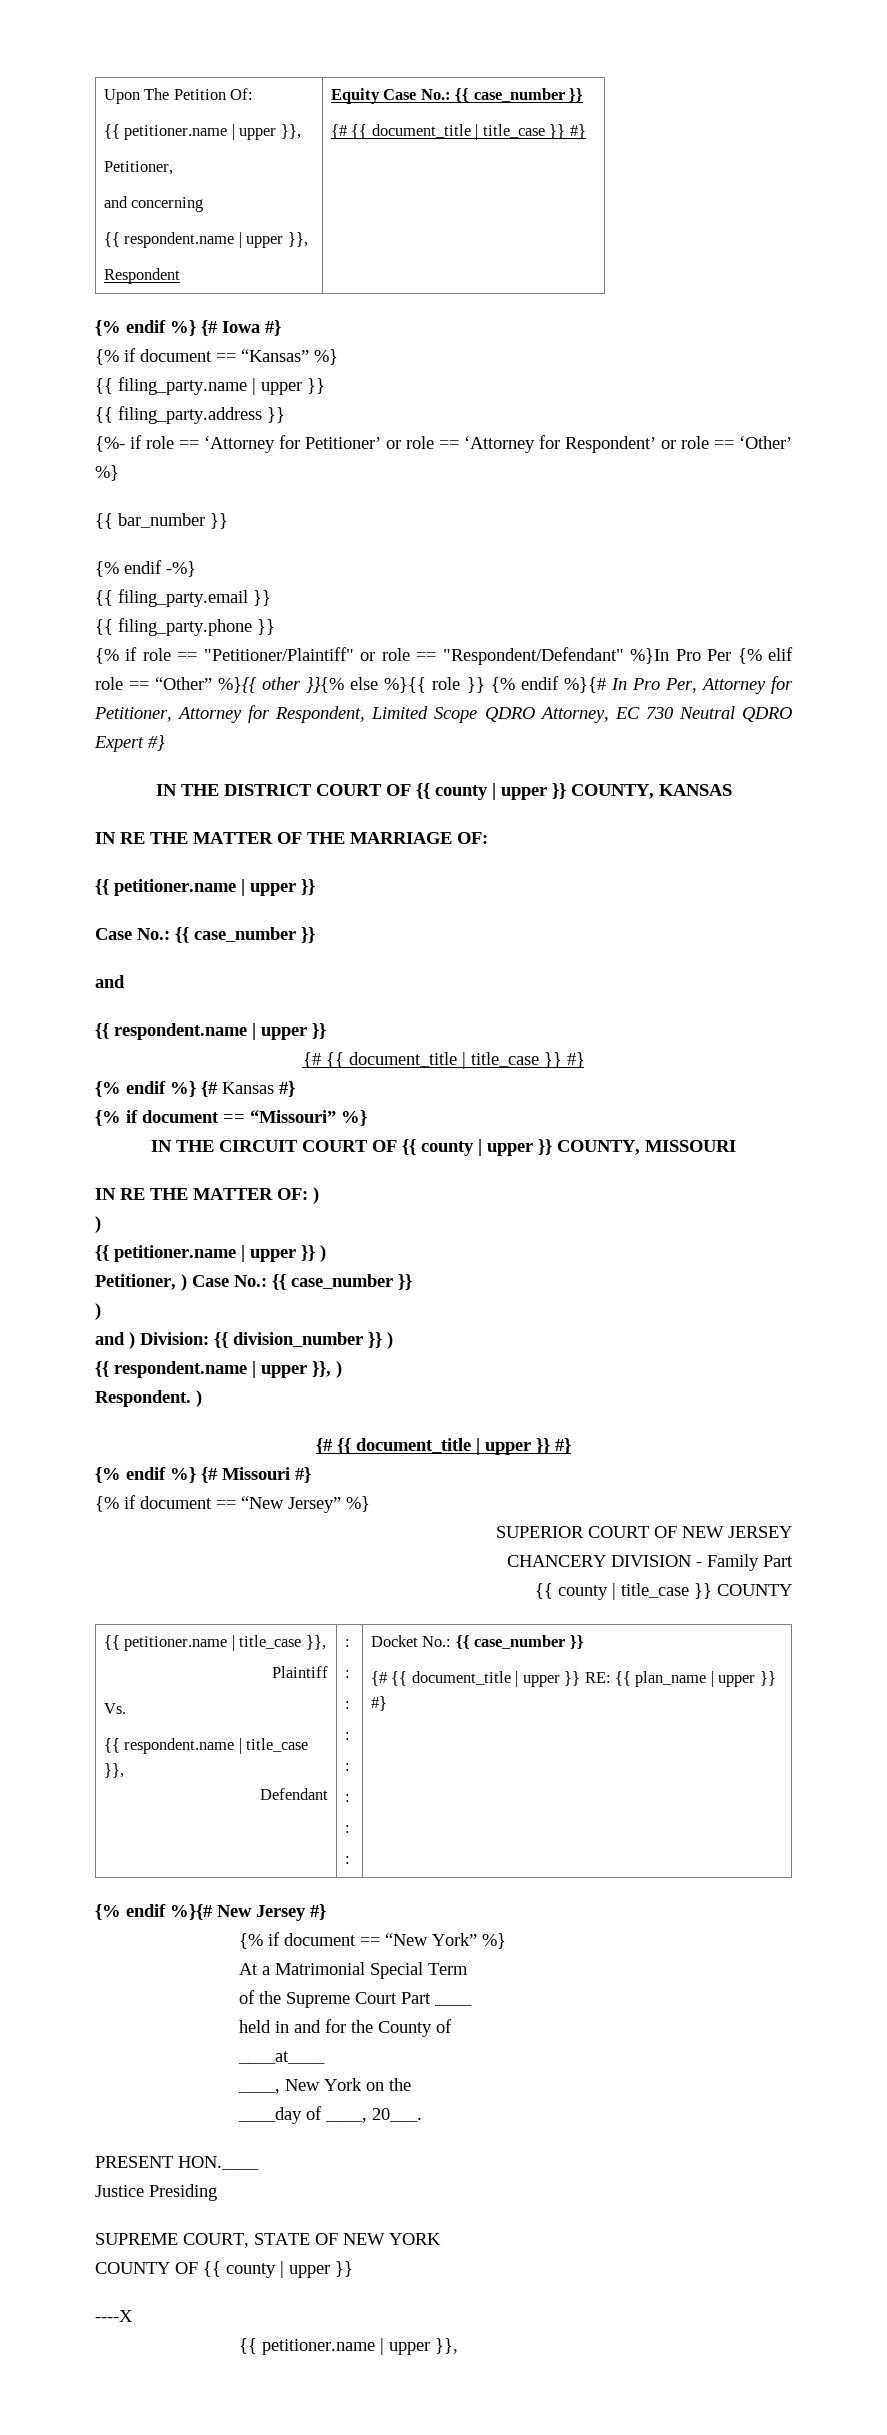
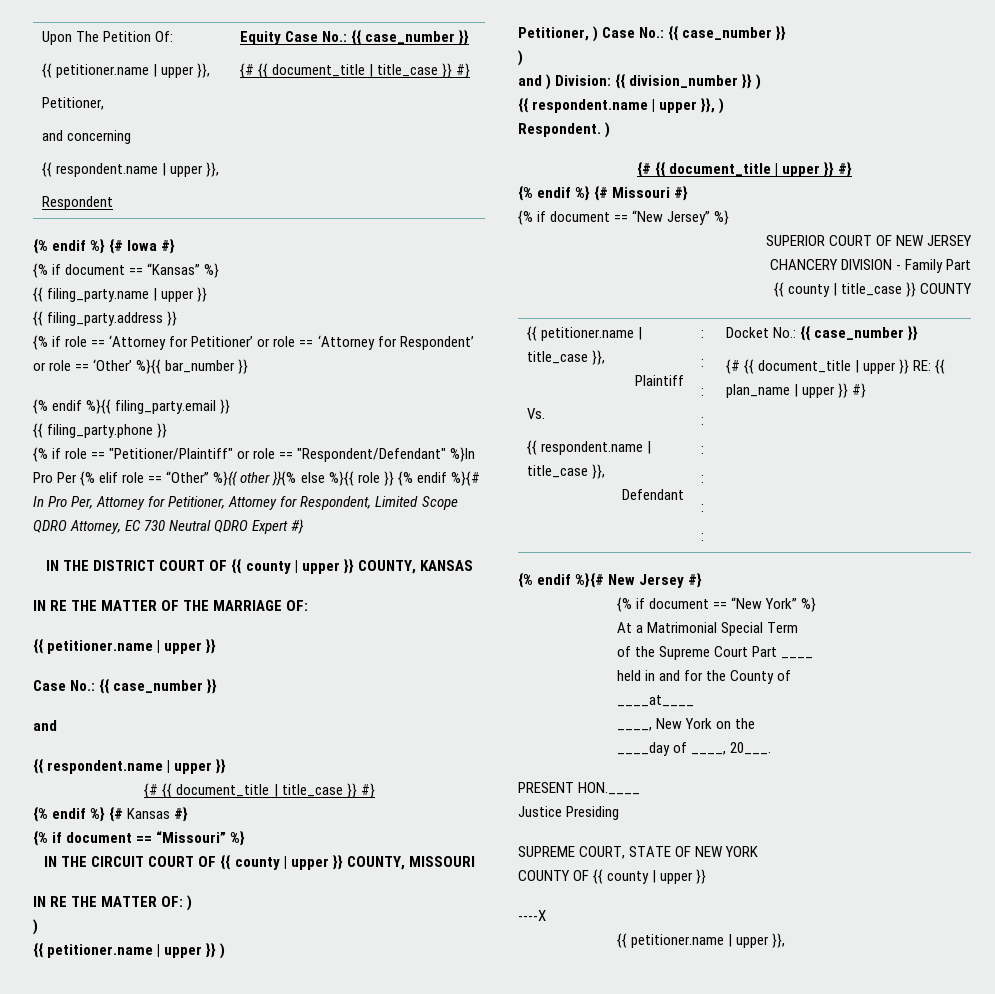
- {%- if role == ‘Attorney for Petitioner’ or role == ‘Attorney for Respondent’ or role == ‘Other’ %}
- {{ bar_number }}
+ {% if role == ‘Attorney for Petitioner’ or role == ‘Attorney for Respondent’ or role == ‘Other’ %}{{ bar_number }}
- {% endif -%}
- {{ filing_party.email }}
+ {% endif %}{{ filing_party.email }}

